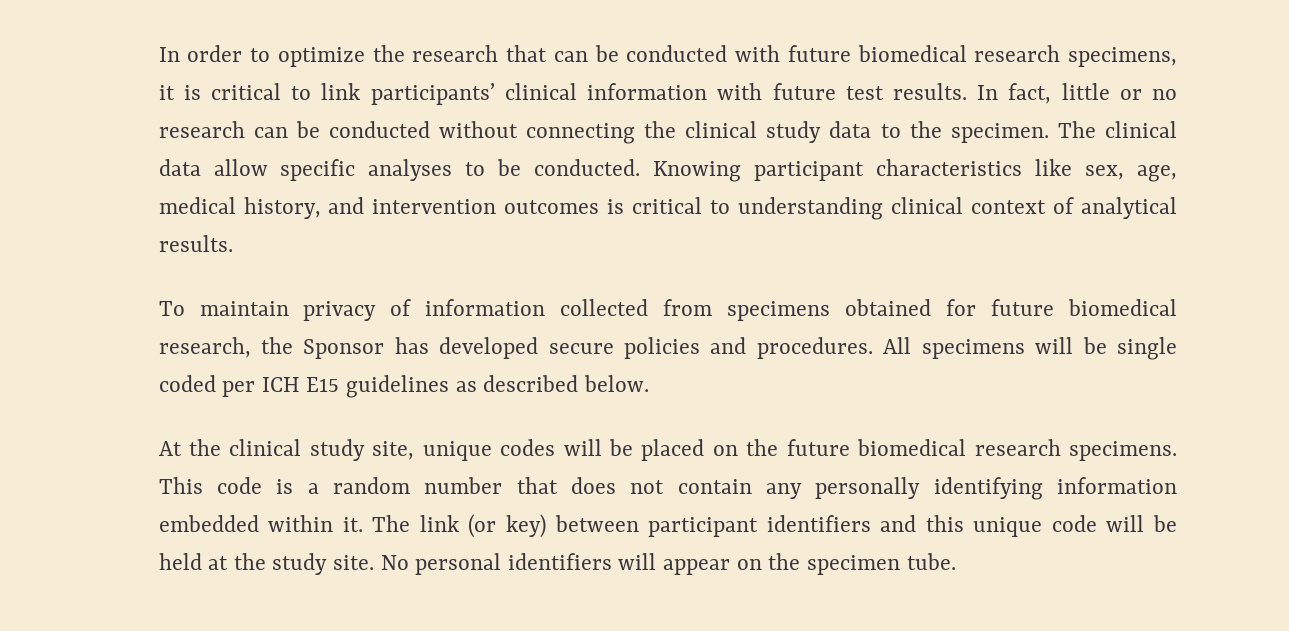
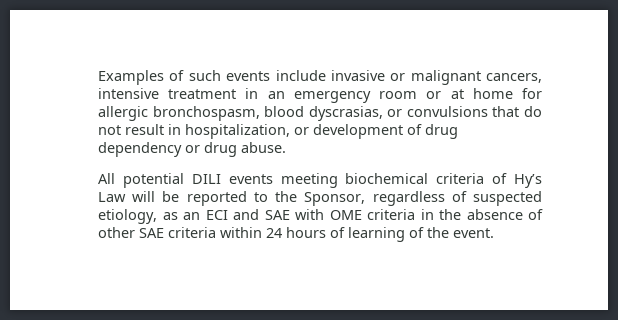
- In order to optimize the research that can be conducted with future biomedical research specimens, it is critical to link participants’ clinical information with future test results. In fact, little or no research can be conducted without connecting the clinical study data to the specimen. The clinical data allow specific analyses to be conducted. Knowing participant characteristics like sex, age, medical history, and intervention outcomes is critical to understanding clinical context of analytical results.
- To maintain privacy of information collected from specimens obtained for future biomedical research, the Sponsor has developed secure policies and procedures. All specimens will be single coded per ICH E15 guidelines as described below.
- At the clinical study site, unique codes will be placed on the future biomedical research specimens. This code is a random number that does not contain any personally identifying information embedded within it. The link (or key) between participant identifiers and this unique code will be held at the study site. No personal identifiers will appear on the specimen tube.
+ Examples of such events include invasive or malignant cancers, intensive treatment in an emergency room or at home for allergic bronchospasm, blood dyscrasias, or convulsions that do not result in hospitalization, or development of drug dependency or drug abuse.
+ All potential DILI events meeting biochemical criteria of Hy’s Law will be reported to the Sponsor, regardless of suspected etiology, as an ECI and SAE with OME criteria in the absence of other SAE criteria within 24 hours of learning of the event.

